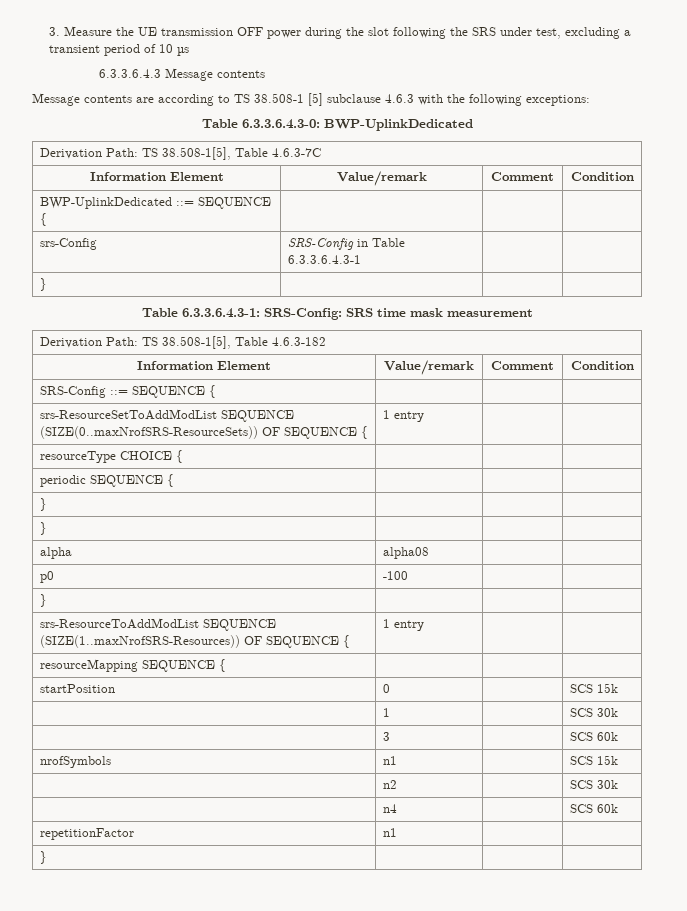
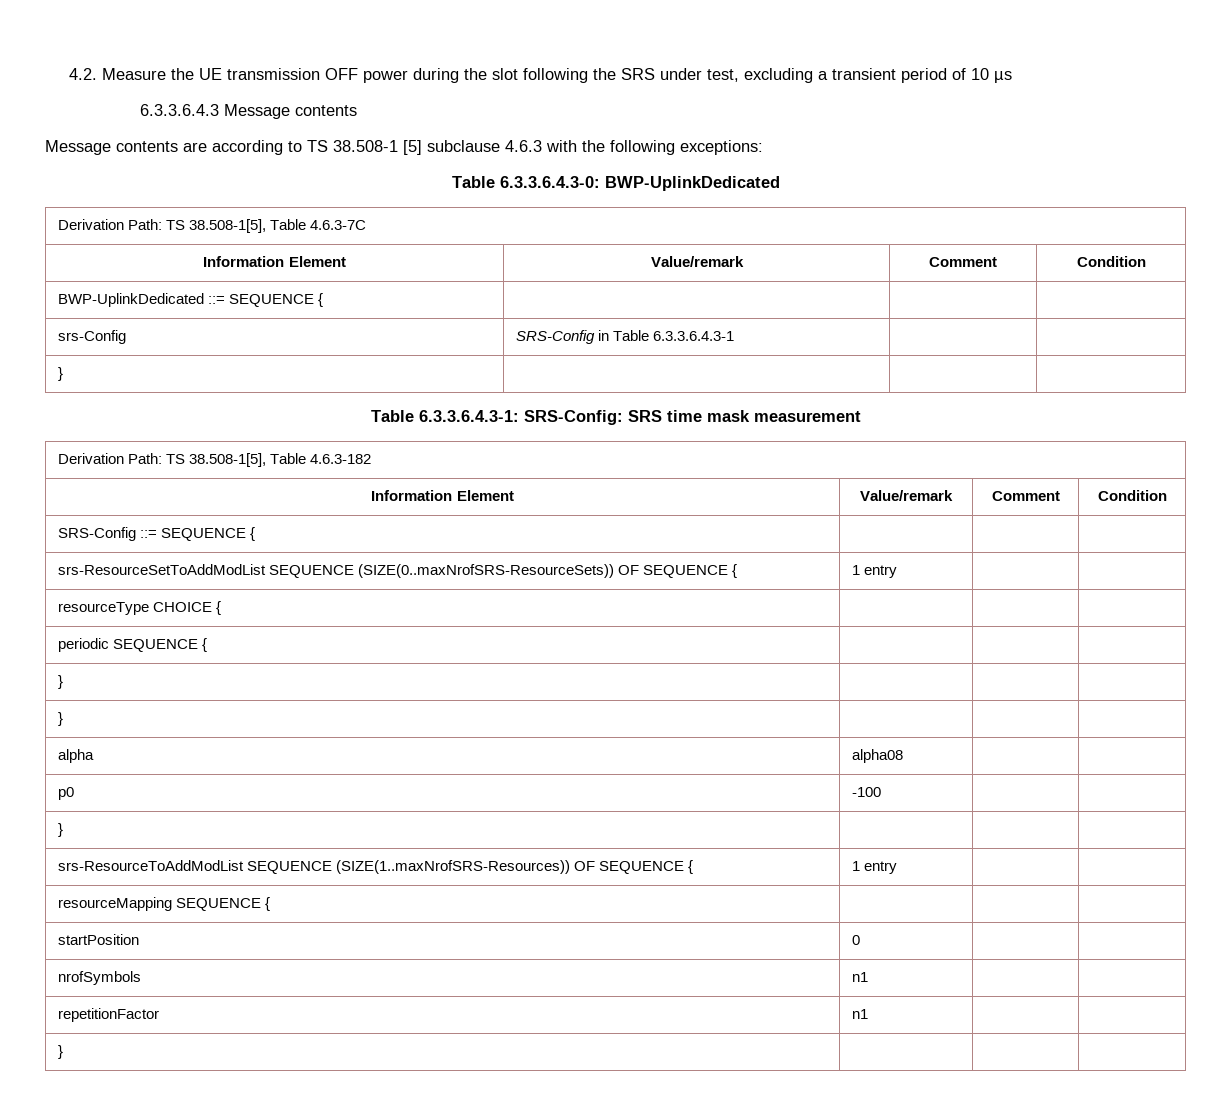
- 3. Measure the UE transmission OFF power during the slot following the SRS under test, excluding a transient period of 10 µs
+ 4.2. Measure the UE transmission OFF power during the slot following the SRS under test, excluding a transient period of 10 µs
- startPosition | 0 | | SCS 15k
- | 1 | | SCS 30k
- | 3 | | SCS 60k
- nrofSymbols | n1 | | SCS 15k
- | n2 | | SCS 30k
- | n4 | | SCS 60k
+ startPosition | 0 | |
+ nrofSymbols | n1 | |

